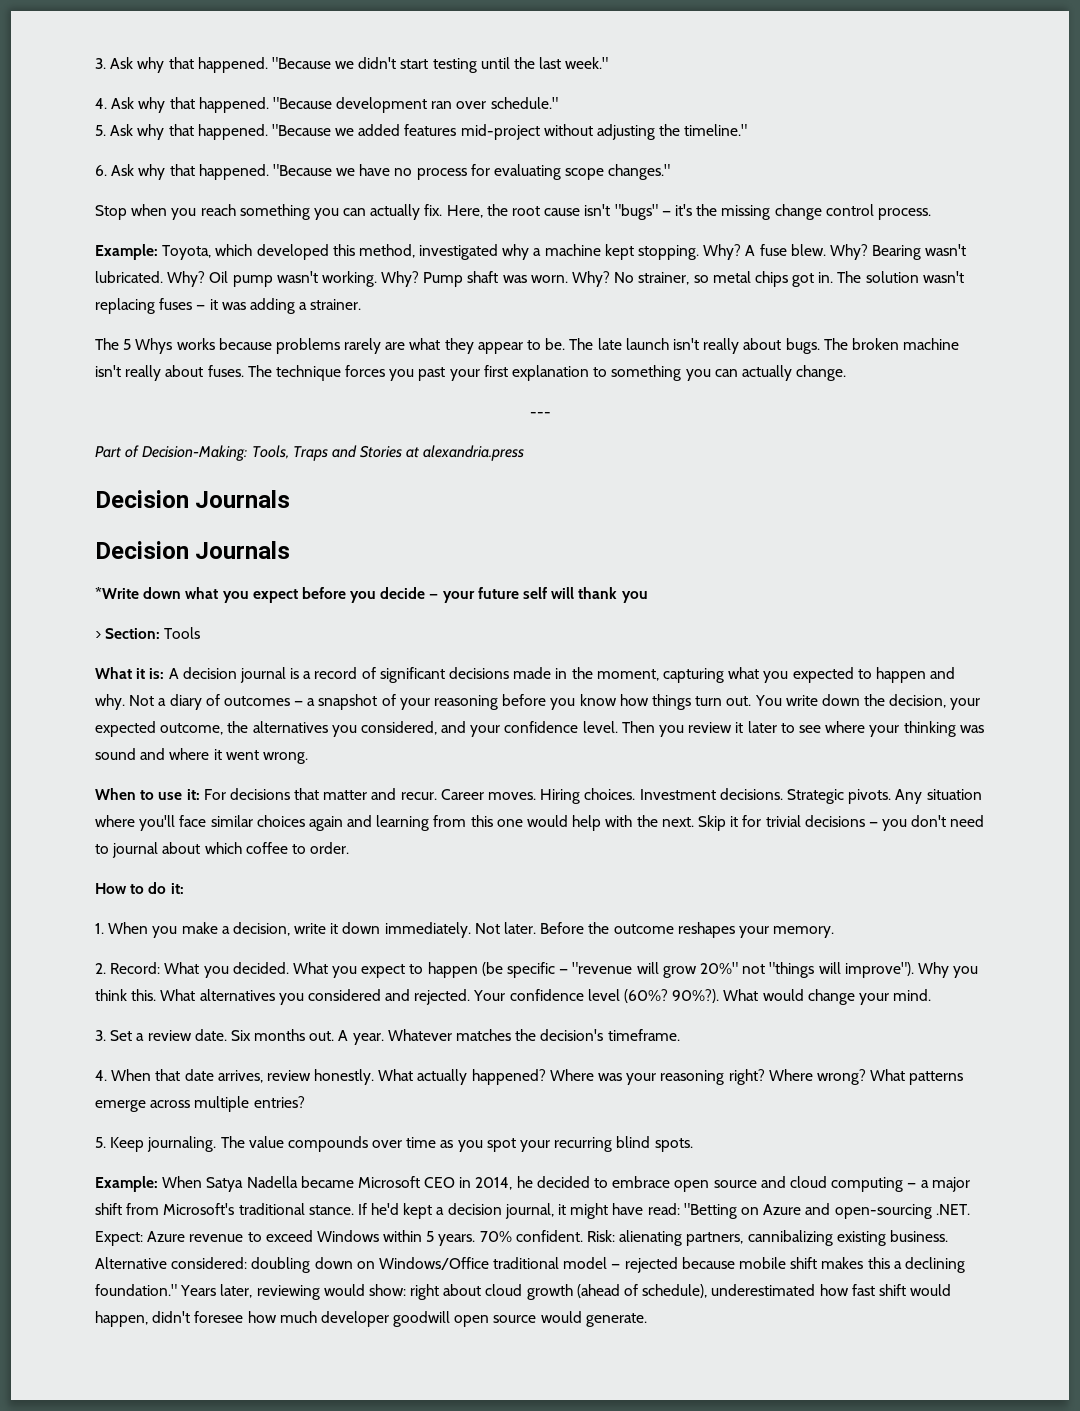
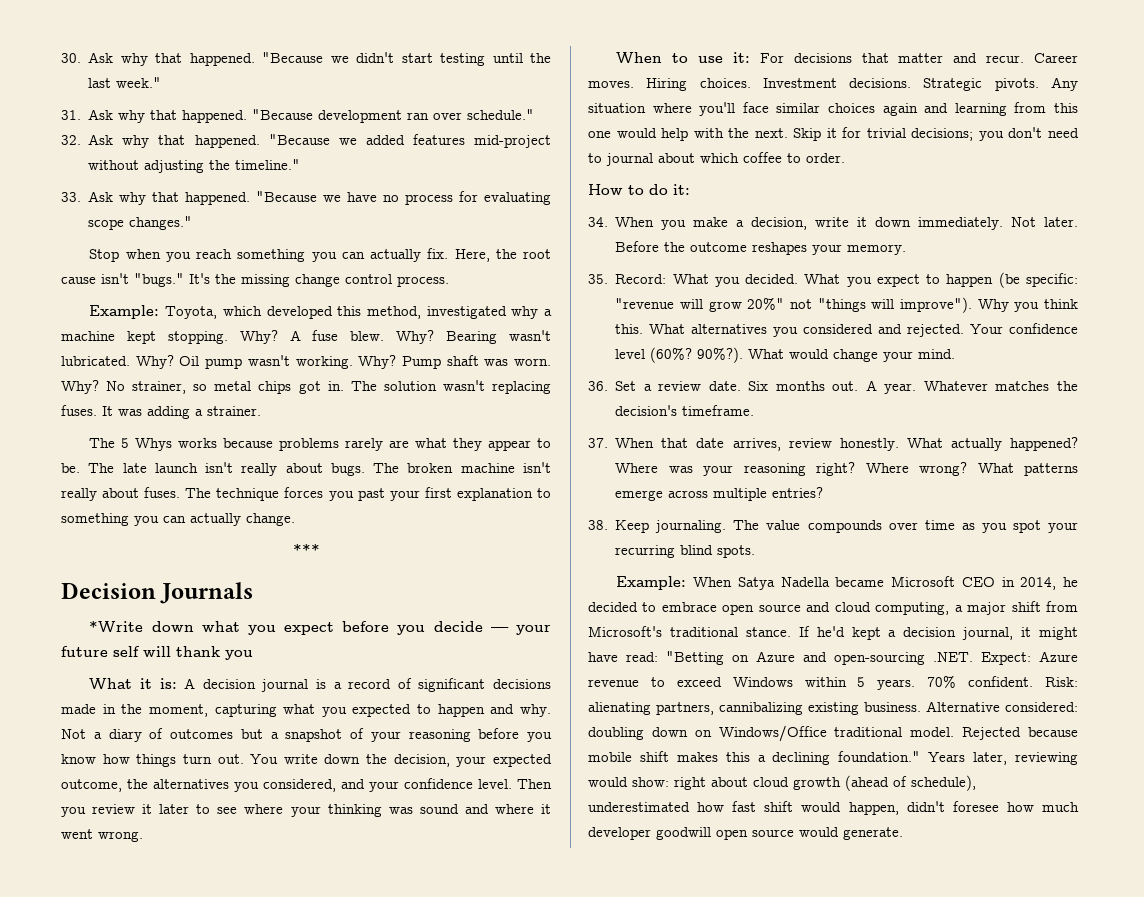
- 3. Ask why that happened.
+ 30. Ask why that happened.
- 4. Ask why that happened.
+ 31. Ask why that happened.
- 5. Ask why that happened.
+ 32. Ask why that happened.
- 6. Ask why that happened.
+ 33. Ask why that happened.
- Here, the root cause isn't "bugs" — it's the missing change control process.
+ Here, the root cause isn't "bugs." It's the missing change control process.
- The solution wasn't replacing fuses — it was adding a strainer.
+ The solution wasn't replacing fuses. It was adding a strainer.
- ---
- Part of Decision-Making: Tools, Traps and Stories at alexandria.press
- Decision Journals
+ ***
- > Section: Tools
- Not a diary of outcomes — a snapshot of your reasoning before you know how things turn out.
+ Not a diary of outcomes but a snapshot of your reasoning before you know how things turn out.
- Skip it for trivial decisions — you don't need to journal about which coffee to order.
+ Skip it for trivial decisions; you don't need to journal about which coffee to order.
- 1. When you make a decision, write it down immediately.
+ 34. When you make a decision, write it down immediately.
- 2. Record: What you decided.
+ 35. Record: What you decided.
- What you expect to happen (be specific — "revenue will grow 20%" not "things will improve").
+ What you expect to happen (be specific: "revenue will grow 20%" not "things will improve").
- 3. Set a review date.
+ 36. Set a review date.
- 4. When that date arrives, review honestly.
+ 37. When that date arrives, review honestly.
- 5. Keep journaling.
+ 38. Keep journaling.
- Example: When Satya Nadella became Microsoft CEO in 2014, he decided to embrace open source and cloud computing — a major shift from Microsoft's traditional stance.
+ Example: When Satya Nadella became Microsoft CEO in 2014, he decided to embrace open source and cloud computing, a major shift from Microsoft's traditional stance.
- Alternative considered: doubling down on Windows/Office traditional model — rejected because mobile shift makes this a declining foundation."
+ Alternative considered: doubling down on Windows/Office traditional model. Rejected because mobile shift makes this a declining foundation."

